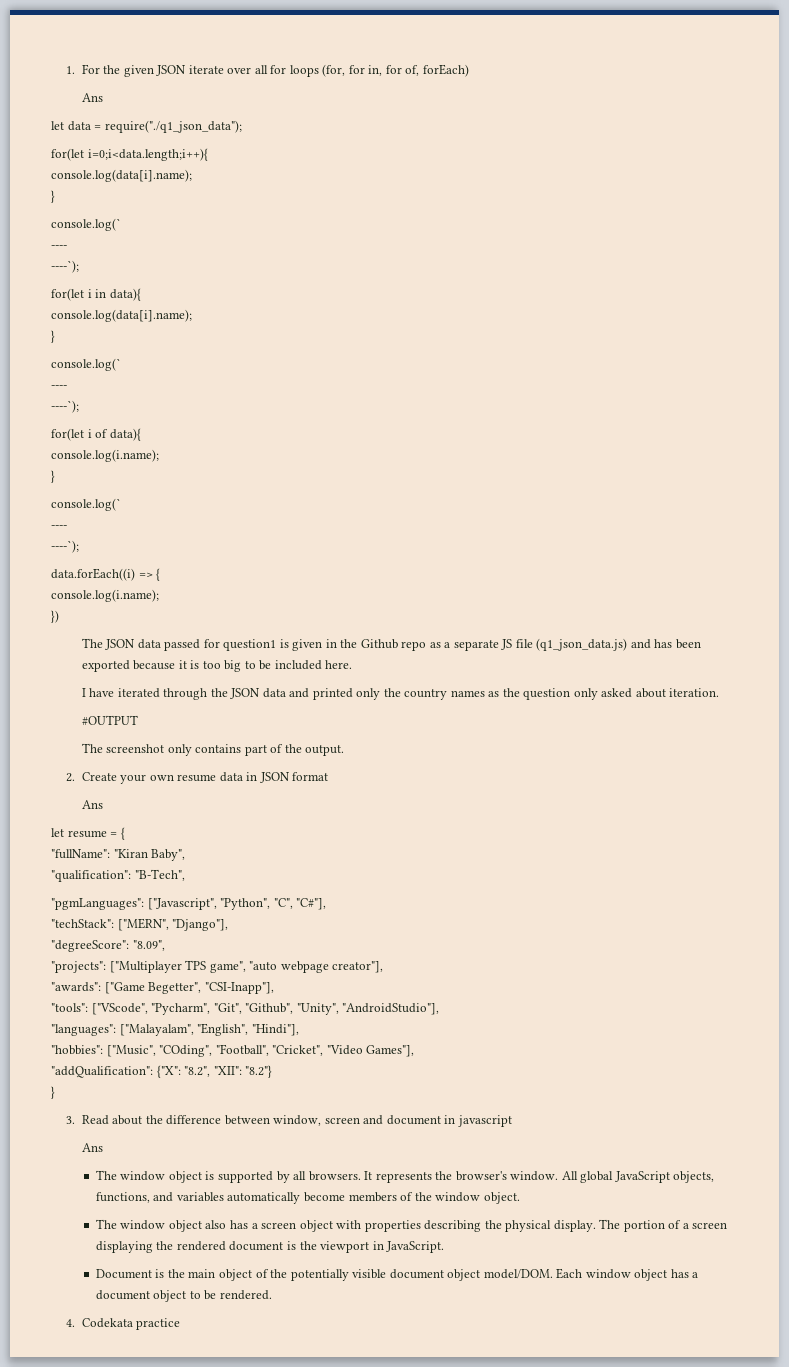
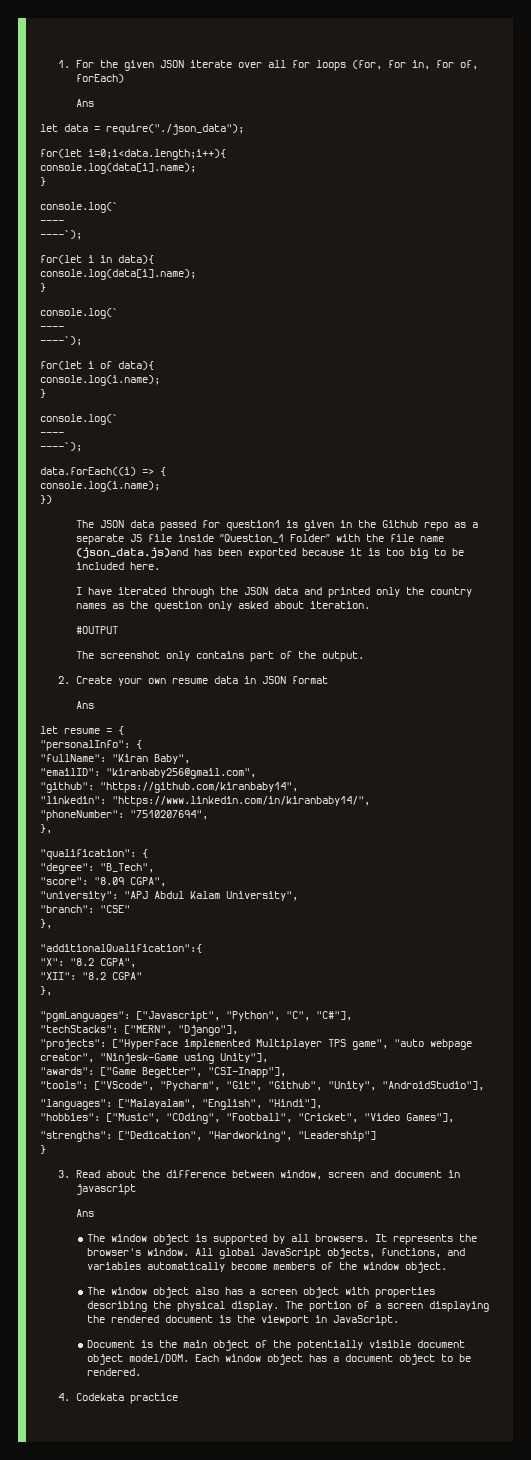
- let data = require("./q1_json_data");
+ let data = require("./json_data");
- The JSON data passed for question1 is given in the Github repo as a separate JS file (q1_json_data.js) and has been exported because it is too big to be included here.
+ The JSON data passed for question1 is given in the Github repo as a separate JS file inside “Question_1 Folder” with the file name (json_data.js)and has been exported because it is too big to be included here.
+ "personalInfo": {
- "qualification": "B-Tech",
+ "emailID": "kiranbaby256@gmail.com",
+ "github": "https://github.com/kiranbaby14",
+ "linkedin": "https://www.linkedin.com/in/kiranbaby14/",
+ "phoneNumber": "7510207694",
+ },
+ "qualification": {
+ "degree": "B_Tech",
+ "score": "8.09 CGPA",
+ "university": "APJ Abdul Kalam University",
+ "branch": "CSE"
+ },
+ "additionalQualification":{
+ "X": "8.2 CGPA",
+ "XII": "8.2 CGPA"
+ },
- "techStack": ["MERN", "Django"],
+ "techStacks": ["MERN", "Django"],
- "degreeScore": "8.09",
- "projects": ["Multiplayer TPS game", "auto webpage creator"],
+ "projects": ["Hyperface implemented Multiplayer TPS game", "auto webpage creator", "Ninjesk-Game using Unity"],
- "addQualification": {"X": "8.2", "XII": "8.2"}
+ "strengths": ["Dedication", "Hardworking", "Leadership"]

